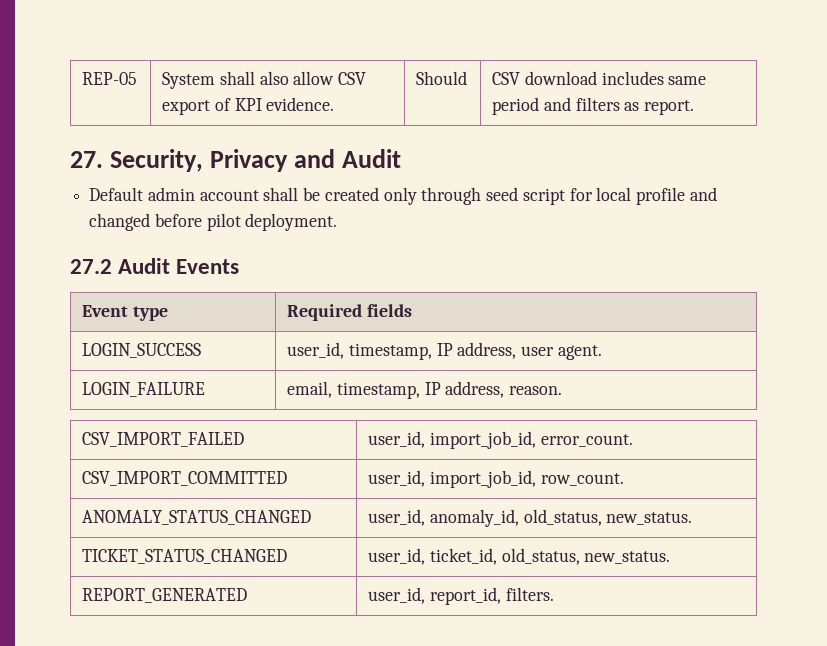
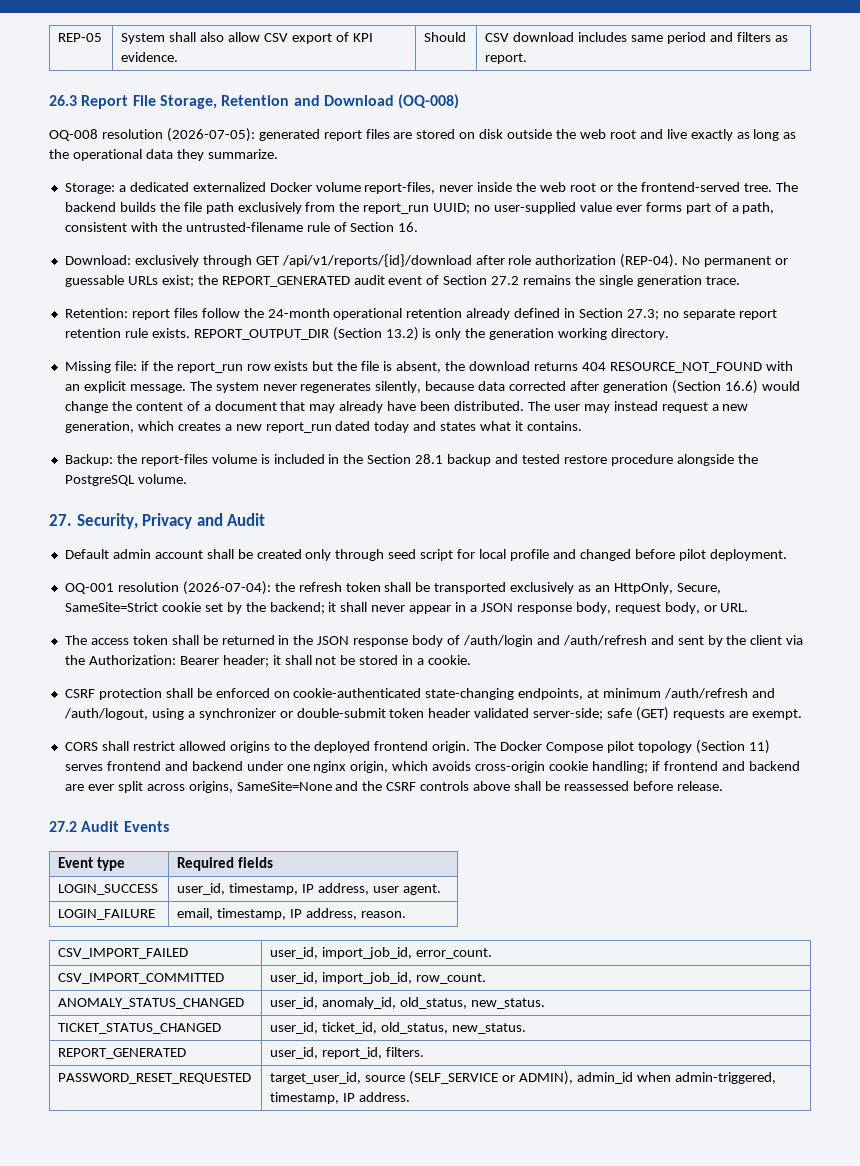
+ 26.3 Report File Storage, Retention and Download (OQ-008)
+ OQ-008 resolution (2026-07-05): generated report files are stored on disk outside the web root and live exactly as long as the operational data they summarize.
+ Storage: a dedicated externalized Docker volume report-files, never inside the web root or the frontend-served tree. The backend builds the file path exclusively from the report_run UUID; no user-supplied value ever forms part of a path, consistent with the untrusted-filename rule of Section 16.
+ Download: exclusively through GET /api/v1/reports/{id}/download after role authorization (REP-04). No permanent or guessable URLs exist; the REPORT_GENERATED audit event of Section 27.2 remains the single generation trace.
+ Retention: report files follow the 24-month operational retention already defined in Section 27.3; no separate report retention rule exists. REPORT_OUTPUT_DIR (Section 13.2) is only the generation working directory.
+ Missing file: if the report_run row exists but the file is absent, the download returns 404 RESOURCE_NOT_FOUND with an explicit message. The system never regenerates silently, because data corrected after generation (Section 16.6) would change the content of a document that may already have been distributed. The user may instead request a new generation, which creates a new report_run dated today and states what it contains.
+ Backup: the report-files volume is included in the Section 28.1 backup and tested restore procedure alongside the PostgreSQL volume.
+ OQ-001 resolution (2026-07-04): the refresh token shall be transported exclusively as an HttpOnly, Secure, SameSite=Strict cookie set by the backend; it shall never appear in a JSON response body, request body, or URL.
+ The access token shall be returned in the JSON response body of /auth/login and /auth/refresh and sent by the client via the Authorization: Bearer header; it shall not be stored in a cookie.
+ CSRF protection shall be enforced on cookie-authenticated state-changing endpoints, at minimum /auth/refresh and /auth/logout, using a synchronizer or double-submit token header validated server-side; safe (GET) requests are exempt.
+ CORS shall restrict allowed origins to the deployed frontend origin. The Docker Compose pilot topology (Section 11) serves frontend and backend under one nginx origin, which avoids cross-origin cookie handling; if frontend and backend are ever split across origins, SameSite=None and the CSRF controls above shall be reassessed before release.
+ PASSWORD_RESET_REQUESTED | target_user_id, source (SELF_SERVICE or ADMIN), admin_id when admin-triggered, timestamp, IP address.

